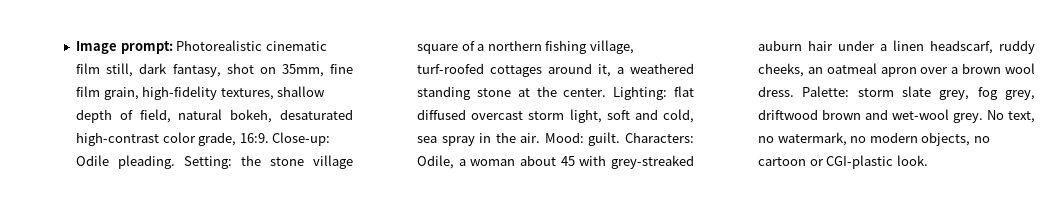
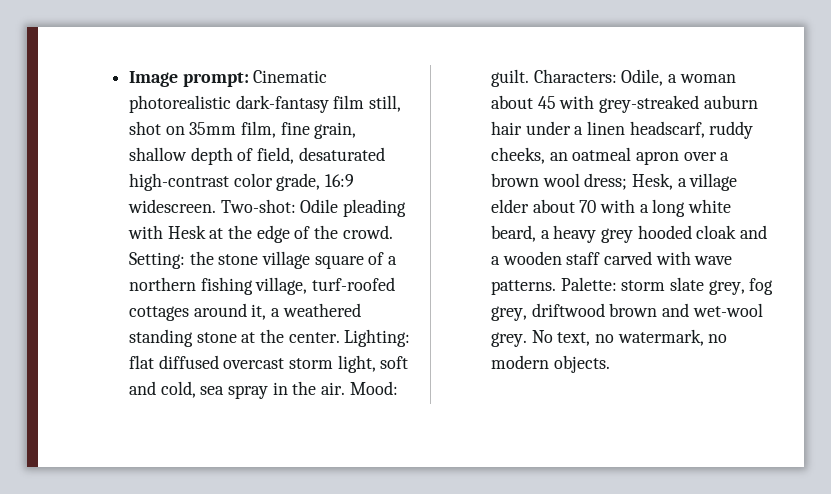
- Image prompt: Photorealistic cinematic film still, dark fantasy, shot on 35mm, fine film grain, high-fidelity textures, shallow depth of field, natural bokeh, desaturated high-contrast color grade, 16:9. Close-up: Odile pleading.
+ Image prompt: Cinematic photorealistic dark-fantasy film still, shot on 35mm film, fine grain, shallow depth of field, desaturated high-contrast color grade, 16:9 widescreen. Two-shot: Odile pleading with Hesk at the edge of the crowd.
- Characters: Odile, a woman about 45 with grey-streaked auburn hair under a linen headscarf, ruddy cheeks, an oatmeal apron over a brown wool dress.
+ Characters: Odile, a woman about 45 with grey-streaked auburn hair under a linen headscarf, ruddy cheeks, an oatmeal apron over a brown wool dress; Hesk, a village elder about 70 with a long white beard, a heavy grey hooded cloak and a wooden staff carved with wave patterns.
- No text, no watermark, no modern objects, no cartoon or CGI-plastic look.
+ No text, no watermark, no modern objects.

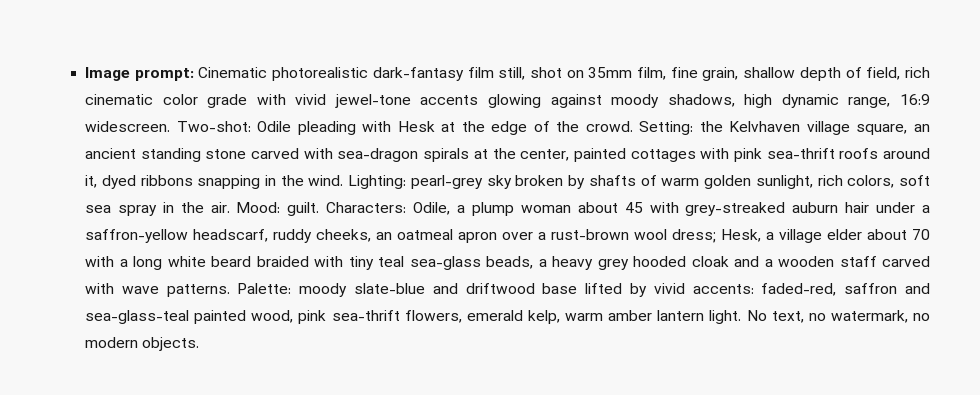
- Image prompt: Cinematic photorealistic dark-fantasy film still, shot on 35mm film, fine grain, shallow depth of field, desaturated high-contrast color grade, 16:9 widescreen.
+ Image prompt: Cinematic photorealistic dark-fantasy film still, shot on 35mm film, fine grain, shallow depth of field, rich cinematic color grade with vivid jewel-tone accents glowing against moody shadows, high dynamic range, 16:9 widescreen.
- Setting: the stone village square of a northern fishing village, turf-roofed cottages around it, a weathered standing stone at the center. Lighting: flat diffused overcast storm light, soft and cold, sea spray in the air.
+ Setting: the Kelvhaven village square, an ancient standing stone carved with sea-dragon spirals at the center, painted cottages with pink sea-thrift roofs around it, dyed ribbons snapping in the wind. Lighting: pearl-grey sky broken by shafts of warm golden sunlight, rich colors, soft sea spray in the air.
- Characters: Odile, a woman about 45 with grey-streaked auburn hair under a linen headscarf, ruddy cheeks, an oatmeal apron over a brown wool dress; Hesk, a village elder about 70 with a long white beard, a heavy grey hooded cloak and a wooden staff carved with wave patterns.
+ Characters: Odile, a plump woman about 45 with grey-streaked auburn hair under a saffron-yellow headscarf, ruddy cheeks, an oatmeal apron over a rust-brown wool dress; Hesk, a village elder about 70 with a long white beard braided with tiny teal sea-glass beads, a heavy grey hooded cloak and a wooden staff carved with wave patterns.
- Palette: storm slate grey, fog grey, driftwood brown and wet-wool grey.
+ Palette: moody slate-blue and driftwood base lifted by vivid accents: faded-red, saffron and sea-glass-teal painted wood, pink sea-thrift flowers, emerald kelp, warm amber lantern light.

